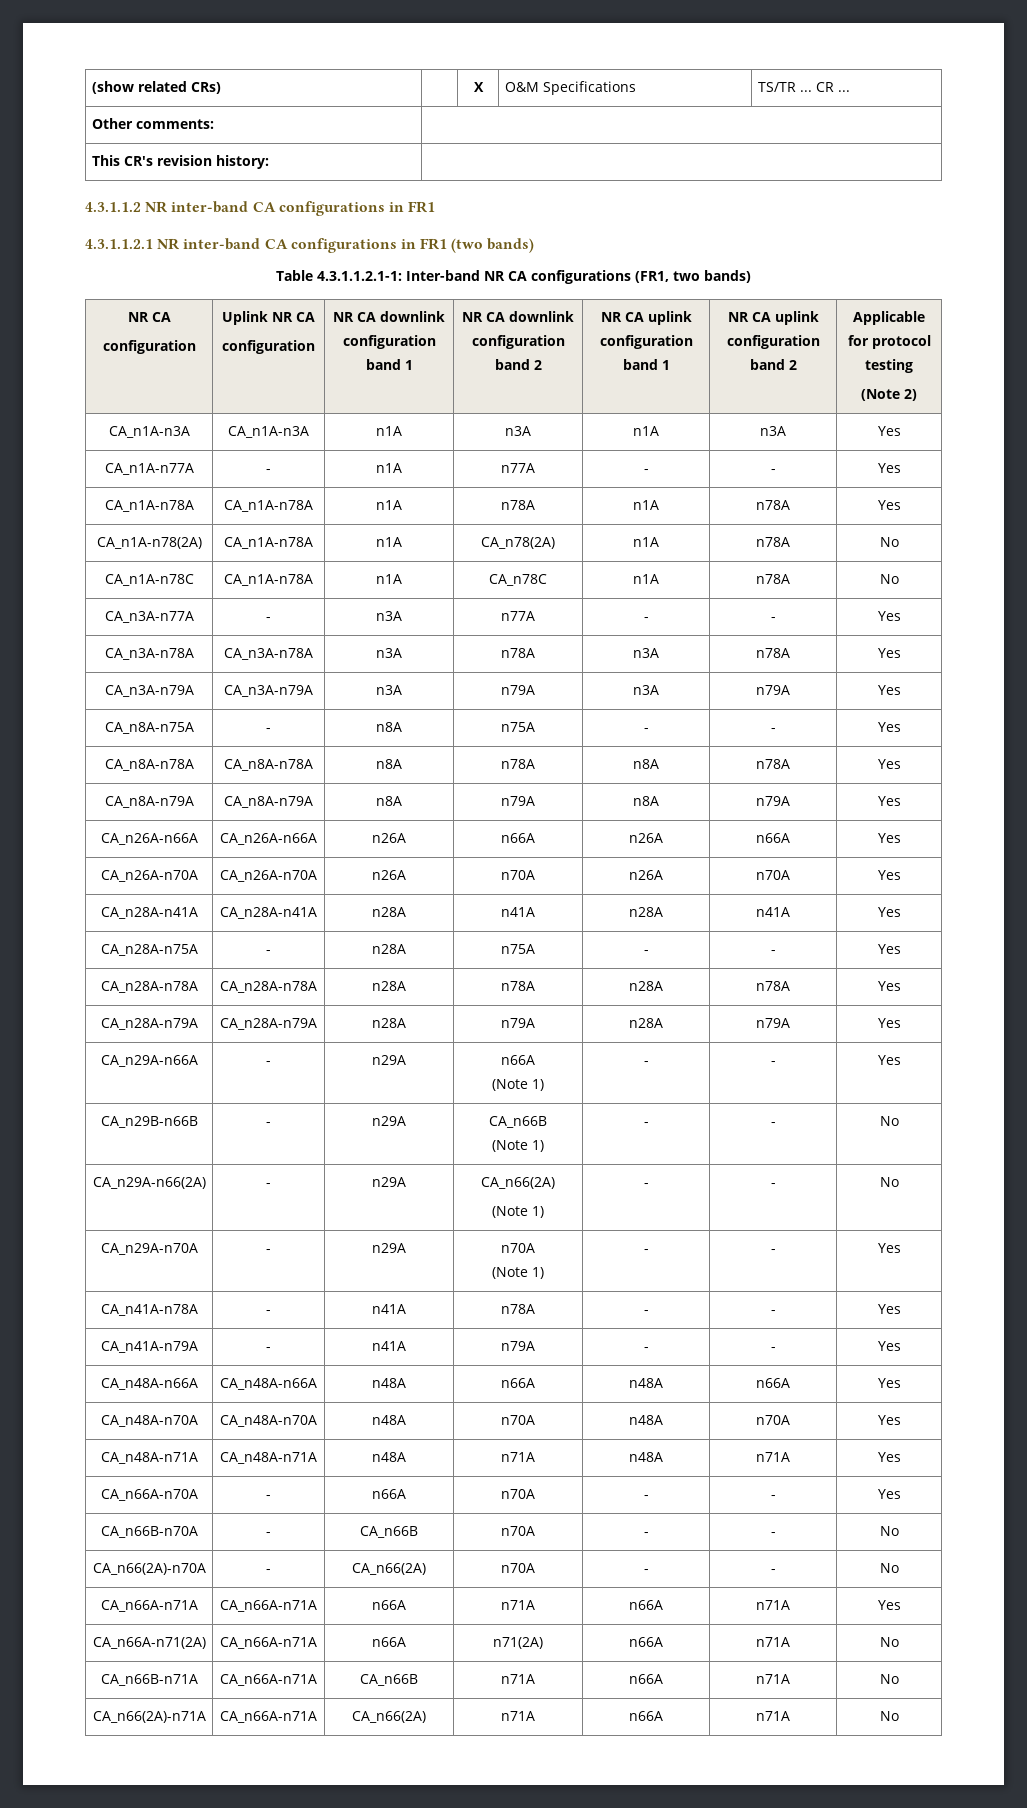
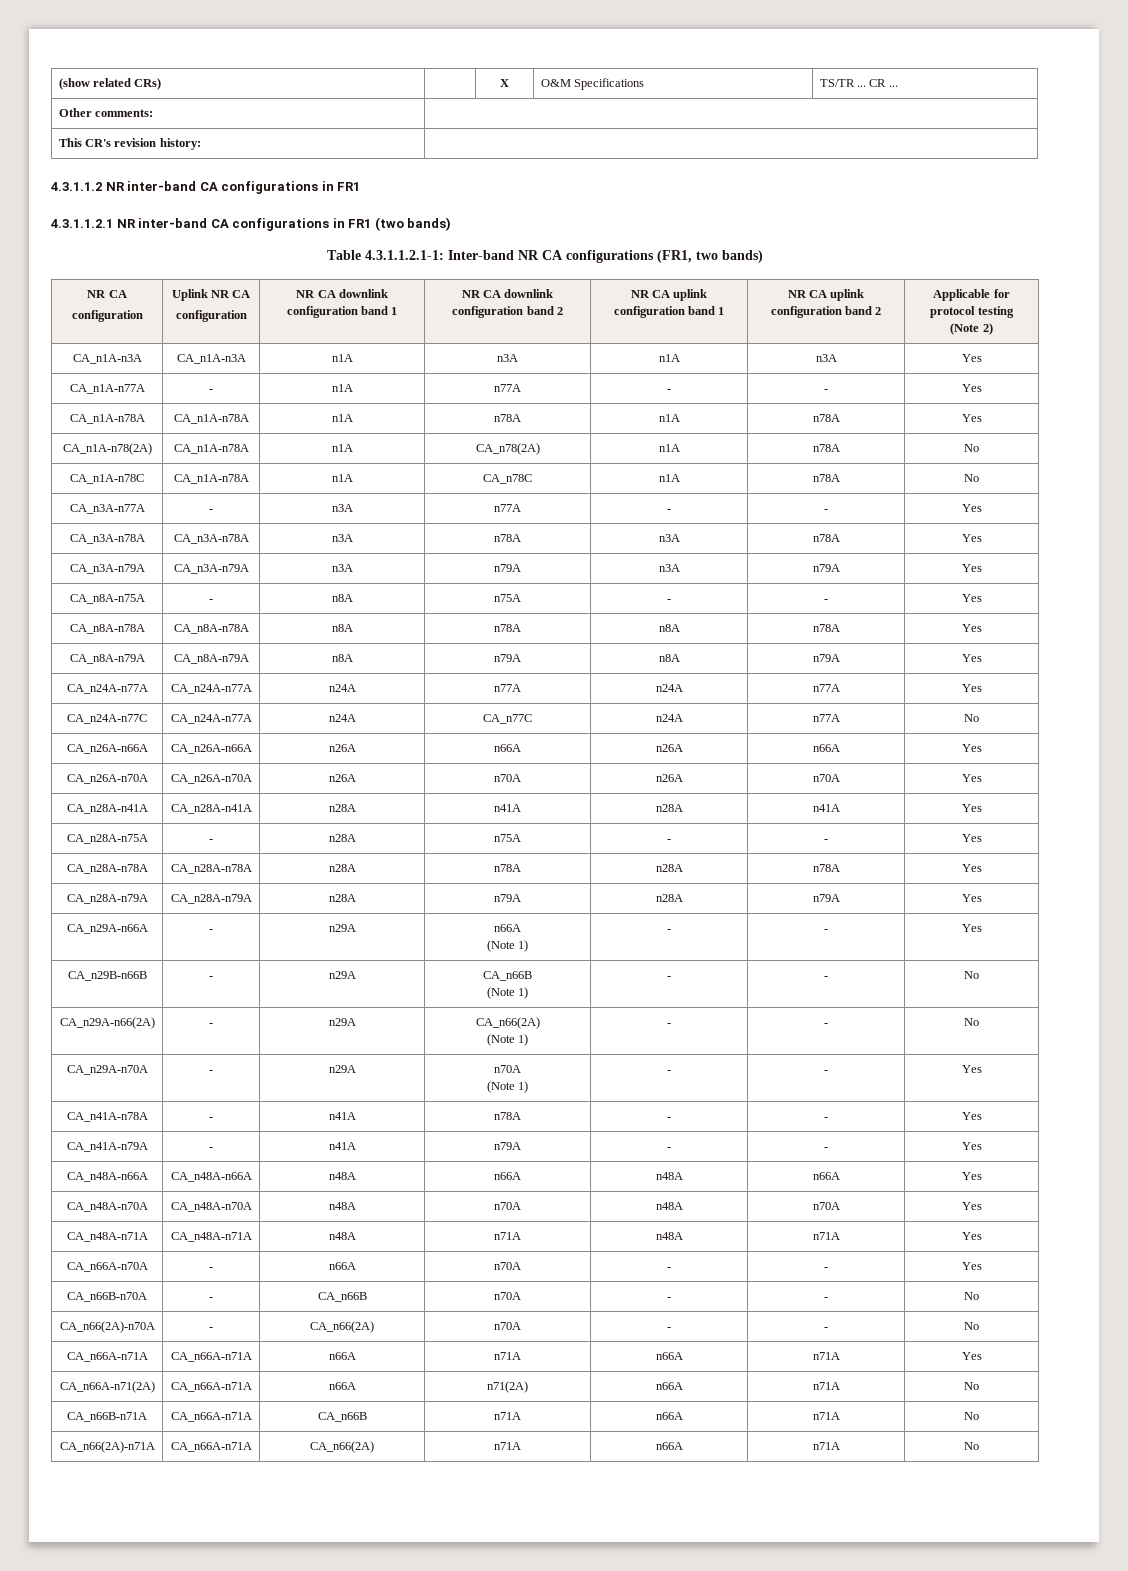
+ CA_n24A-n77A | CA_n24A-n77A | n24A | n77A | n24A | n77A | Yes
+ CA_n24A-n77C | CA_n24A-n77A | n24A | CA_n77C | n24A | n77A | No

